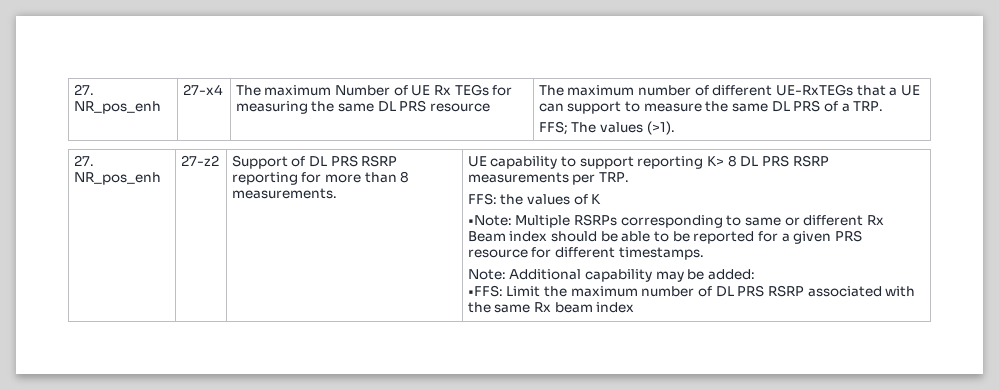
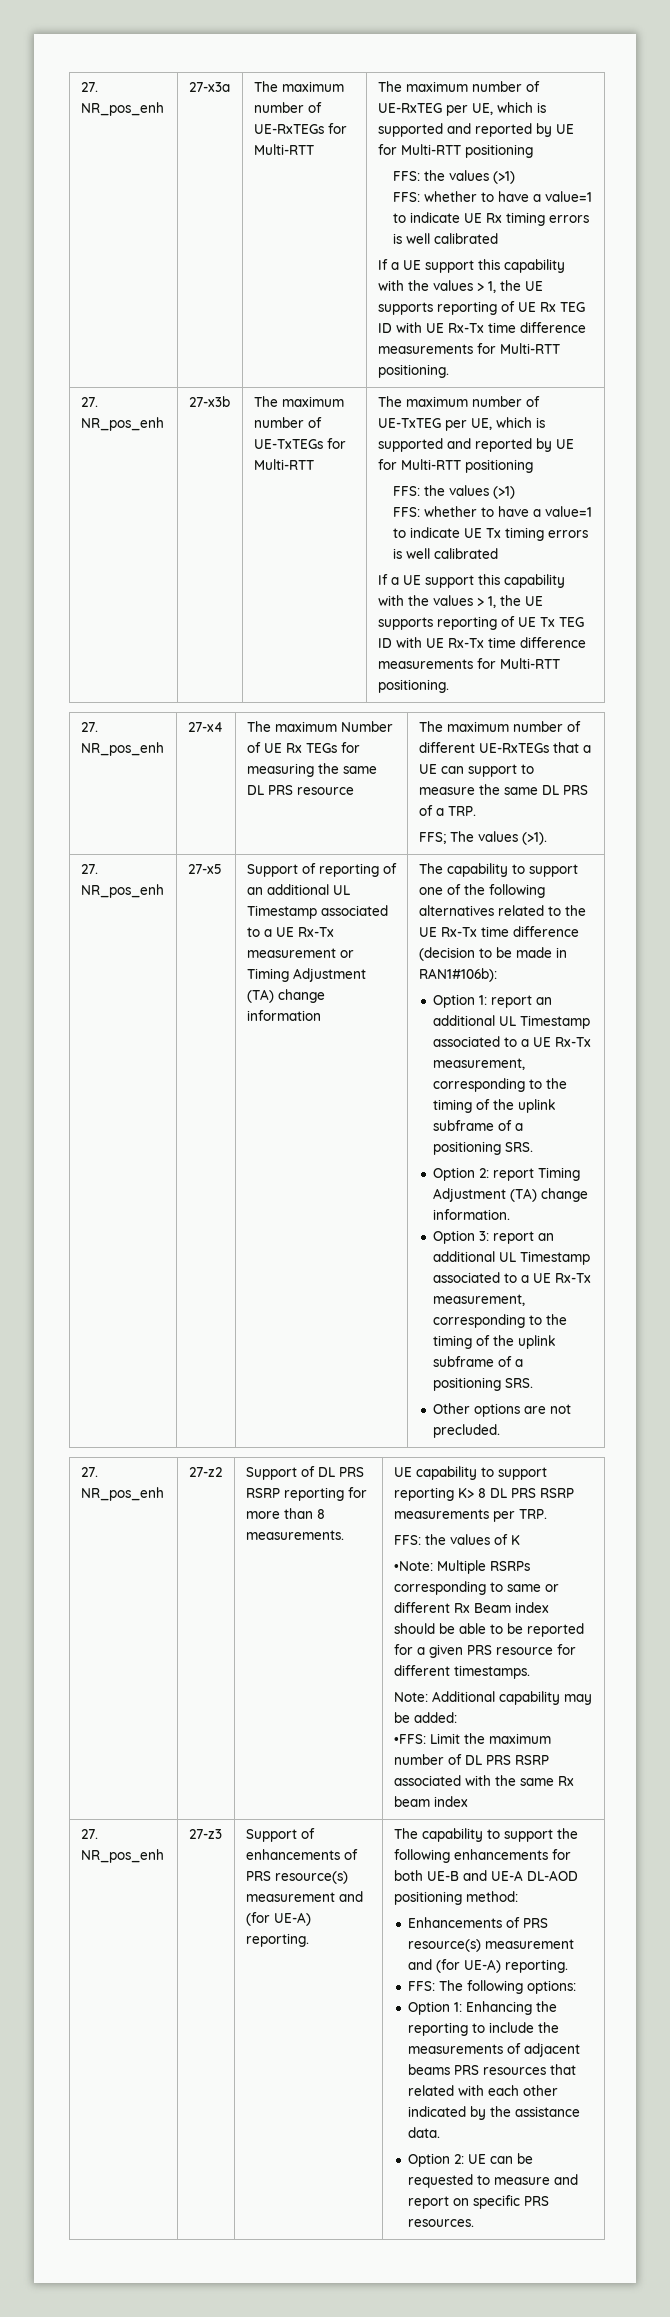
+ 27. NR_pos_enh | 27-x3a | The maximum number of UE-RxTEGs for Multi-RTT | The maximum number of UE-RxTEG per UE, which is supported and reported by UE for Multi-RTT positioning
+ FFS: the values (>1)
+ FFS: whether to have a value=1 to indicate UE Rx timing errors is well calibrated
+ If a UE support this capability with the values > 1, the UE supports reporting of UE Rx TEG ID with UE Rx-Tx time difference measurements for Multi-RTT positioning.
+ 27. NR_pos_enh | 27-x3b | The maximum number of UE-TxTEGs for Multi-RTT | The maximum number of UE-TxTEG per UE, which is supported and reported by UE for Multi-RTT positioning
+ FFS: the values (>1)
+ FFS: whether to have a value=1 to indicate UE Tx timing errors is well calibrated
+ If a UE support this capability with the values > 1, the UE supports reporting of UE Tx TEG ID with UE Rx-Tx time difference measurements for Multi-RTT positioning.
+ 27. NR_pos_enh | 27-x5 | Support of reporting of an additional UL Timestamp associated to a UE Rx-Tx measurement or Timing Adjustment (TA) change information | The capability to support one of the following alternatives related to the UE Rx-Tx time difference (decision to be made in RAN1#106b):
+ Option 1: report an additional UL Timestamp associated to a UE Rx-Tx measurement, corresponding to the timing of the uplink subframe of a positioning SRS.
+ Option 2: report Timing Adjustment (TA) change information.
+ Option 3: report an additional UL Timestamp associated to a UE Rx-Tx measurement, corresponding to the timing of the uplink subframe of a positioning SRS.
+ Other options are not precluded.
+ 27. NR_pos_enh | 27-z3 | Support of enhancements of PRS resource(s) measurement and (for UE-A) reporting. | The capability to support the following enhancements for both UE-B and UE-A DL-AOD positioning method:
+ Enhancements of PRS resource(s) measurement and (for UE-A) reporting.
+ FFS: The following options:
+ Option 1: Enhancing the reporting to include the measurements of adjacent beams PRS resources that related with each other indicated by the assistance data.
+ Option 2: UE can be requested to measure and report on specific PRS resources.

